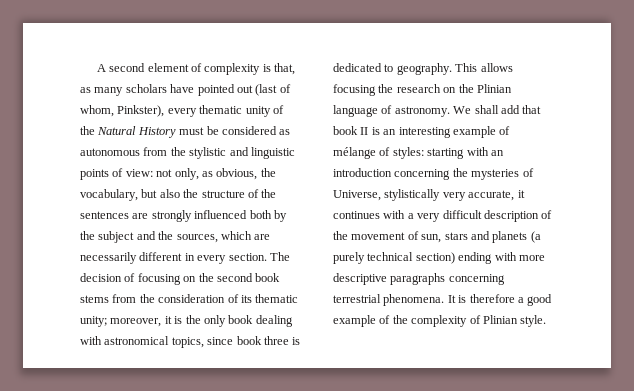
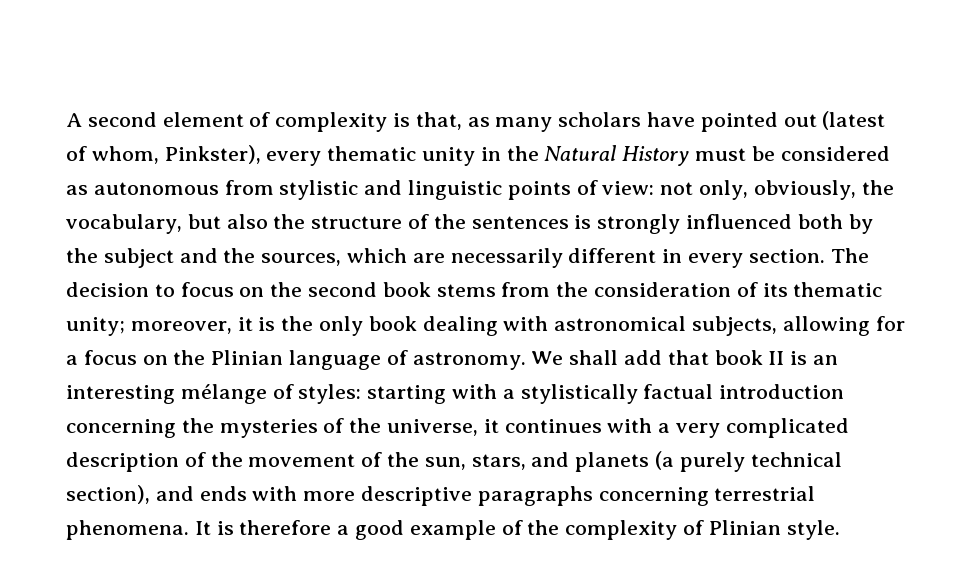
- A second element of complexity is that, as many scholars have pointed out (last of whom, Pinkster), every thematic unity of the Natural History must be considered as autonomous from the stylistic and linguistic points of view:
+ A second element of complexity is that, as many scholars have pointed out (latest of whom, Pinkster), every thematic unity in the Natural History must be considered as autonomous from stylistic and linguistic points of view:
- not only, as obvious, the vocabulary, but also the structure of the sentences are strongly influenced both by the subject and the sources, which are necessarily different in every section.
+ not only, obviously, the vocabulary, but also the structure of the sentences is strongly influenced both by the subject and the sources, which are necessarily different in every section.
- The decision of focusing on the second book stems from the consideration of its thematic unity; moreover, it is the only book dealing with astronomical topics, since book three is dedicated to geography. This allows focusing the research on the Plinian language of astronomy.
+ The decision to focus on the second book stems from the consideration of its thematic unity; moreover, it is the only book dealing with astronomical subjects, allowing for a focus on the Plinian language of astronomy.
- We shall add that book II is an interesting example of mélange of styles: starting with an introduction concerning the mysteries of Universe, stylistically very accurate, it continues with a very difficult description of the movement of sun, stars and planets (a purely technical section) ending with more descriptive paragraphs concerning terrestrial phenomena.
+ We shall add that book II is an interesting mélange of styles: starting with a stylistically factual introduction concerning the mysteries of the universe, it continues with a very complicated description of the movement of the sun, stars, and planets (a purely technical section), and ends with more descriptive paragraphs concerning terrestrial phenomena.

